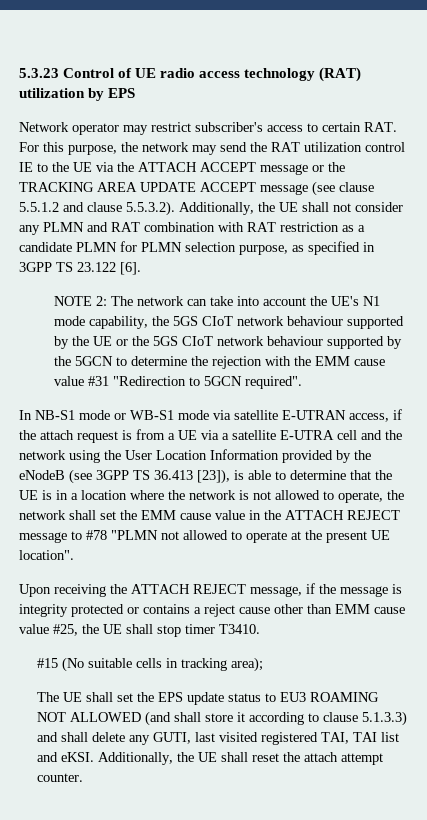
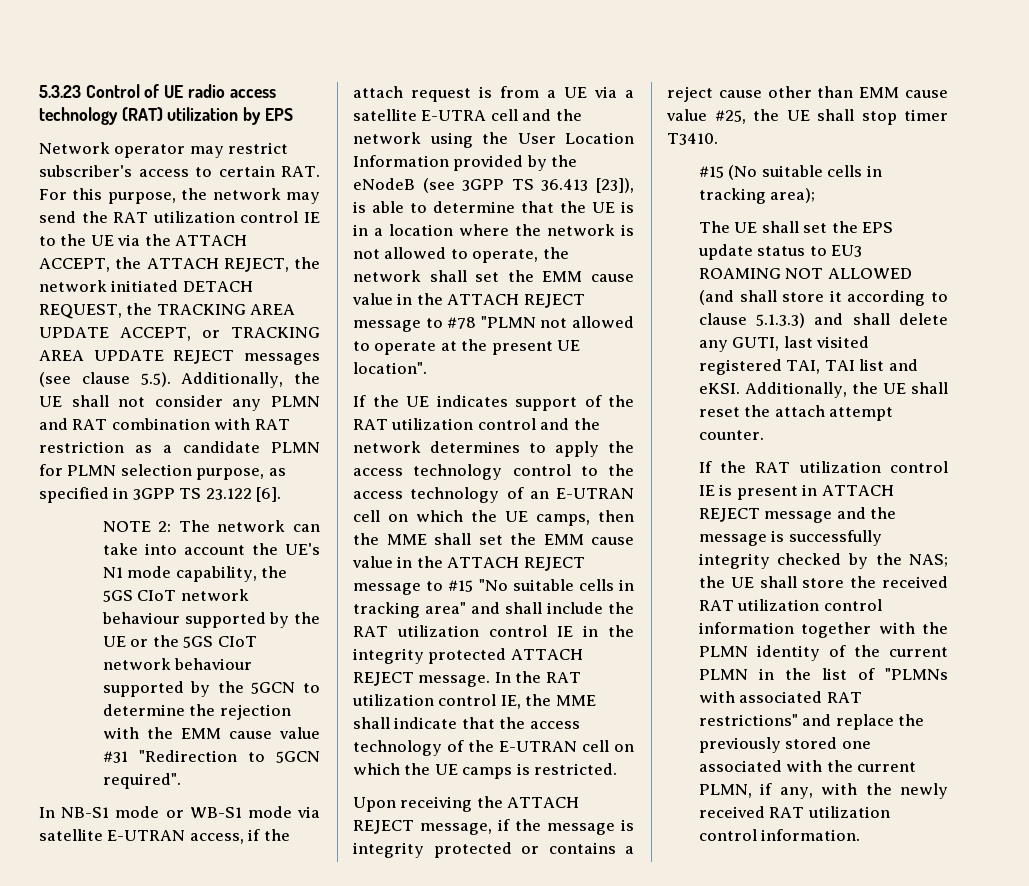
- Network operator may restrict subscriber's access to certain RAT. For this purpose, the network may send the RAT utilization control IE to the UE via the ATTACH ACCEPT message or the TRACKING AREA UPDATE ACCEPT message (see clause 5.5.1.2 and clause 5.5.3.2). Additionally, the UE shall not consider any PLMN and RAT combination with RAT restriction as a candidate PLMN for PLMN selection purpose, as specified in 3GPP TS 23.122 [6].
+ Network operator may restrict subscriber's access to certain RAT. For this purpose, the network may send the RAT utilization control IE to the UE via the ATTACH ACCEPT, the ATTACH REJECT, the network initiated DETACH REQUEST, the TRACKING AREA UPDATE ACCEPT, or TRACKING AREA UPDATE REJECT messages (see clause 5.5). Additionally, the UE shall not consider any PLMN and RAT combination with RAT restriction as a candidate PLMN for PLMN selection purpose, as specified in 3GPP TS 23.122 [6].
+ If the UE indicates support of the RAT utilization control and the network determines to apply the access technology control to the access technology of an E-UTRAN cell on which the UE camps, then the MME shall set the EMM cause value in the ATTACH REJECT message to #15 "No suitable cells in tracking area" and shall include the RAT utilization control IE in the integrity protected ATTACH REJECT message. In the RAT utilization control IE, the MME shall indicate that the access technology of the E-UTRAN cell on which the UE camps is restricted.
+ If the RAT utilization control IE is present in ATTACH REJECT message and the message is successfully integrity checked by the NAS; the UE shall store the received RAT utilization control information together with the PLMN identity of the current PLMN in the list of "PLMNs with associated RAT restrictions" and replace the previously stored one associated with the current PLMN, if any, with the newly received RAT utilization control information.

